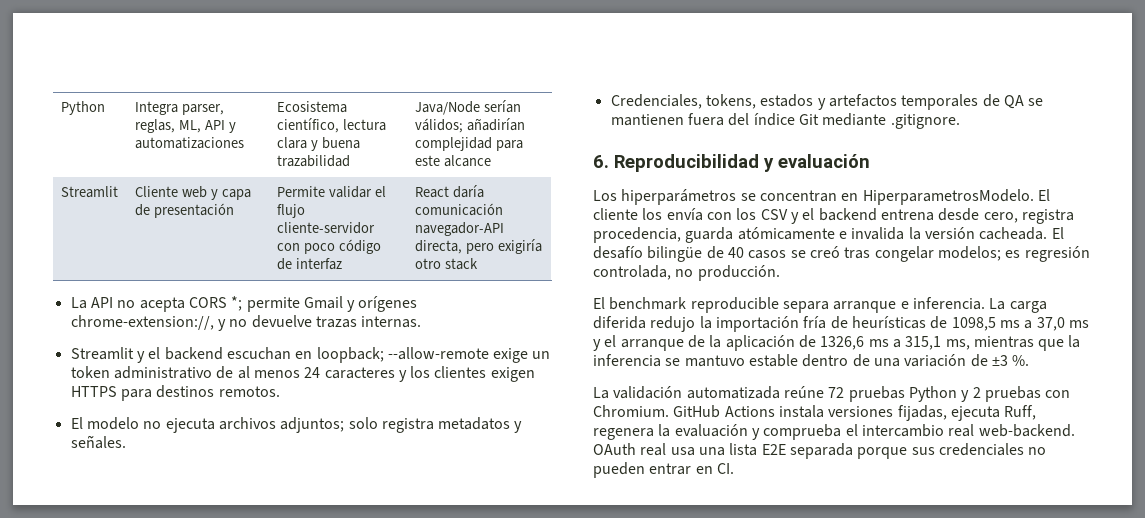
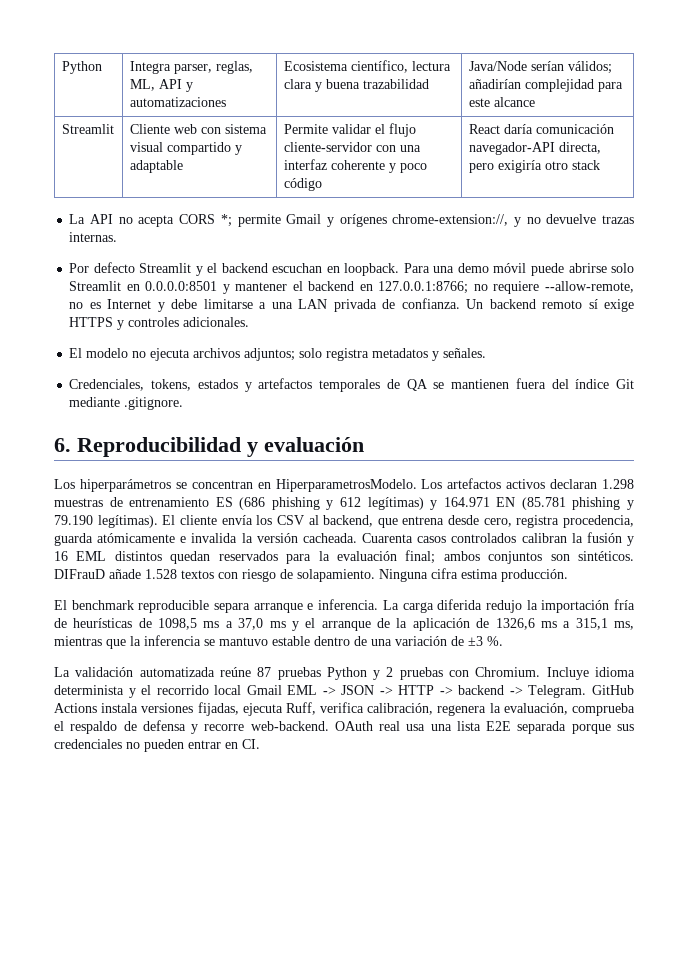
- Streamlit | Cliente web y capa de presentación | Permite validar el flujo cliente-servidor con poco código de interfaz | React daría comunicación navegador-API directa, pero exigiría otro stack
+ Streamlit | Cliente web con sistema visual compartido y adaptable | Permite validar el flujo cliente-servidor con una interfaz coherente y poco código | React daría comunicación navegador-API directa, pero exigiría otro stack
- Streamlit y el backend escuchan en loopback; --allow-remote exige un token administrativo de al menos 24 caracteres y los clientes exigen HTTPS para destinos remotos.
+ Por defecto Streamlit y el backend escuchan en loopback. Para una demo móvil puede abrirse solo Streamlit en 0.0.0.0:8501 y mantener el backend en 127.0.0.1:8766; no requiere --allow-remote, no es Internet y debe limitarse a una LAN privada de confianza. Un backend remoto sí exige HTTPS y controles adicionales.
- El cliente los envía con los CSV y el backend entrena desde cero, registra procedencia, guarda atómicamente e invalida la versión cacheada.
+ Los artefactos activos declaran 1.298 muestras de entrenamiento ES (686 phishing y 612 legítimas) y 164.971 EN (85.781 phishing y 79.190 legítimas). El cliente envía los CSV al backend, que entrena desde cero, registra procedencia, guarda atómicamente e invalida la versión cacheada.
- El desafío bilingüe de 40 casos se creó tras congelar modelos; es regresión controlada, no producción.
+ Cuarenta casos controlados calibran la fusión y 16 EML distintos quedan reservados para la evaluación final; ambos conjuntos son sintéticos. DIFrauD añade 1.528 textos con riesgo de solapamiento. Ninguna cifra estima producción.
- La validación automatizada reúne 72 pruebas Python y 2 pruebas con Chromium.
+ La validación automatizada reúne 87 pruebas Python y 2 pruebas con Chromium.
+ Incluye idioma determinista y el recorrido local Gmail EML -> JSON -> HTTP -> backend -> Telegram.
- GitHub Actions instala versiones fijadas, ejecuta Ruff, regenera la evaluación y comprueba el intercambio real web-backend.
+ GitHub Actions instala versiones fijadas, ejecuta Ruff, verifica calibración, regenera la evaluación, comprueba el respaldo de defensa y recorre web-backend.

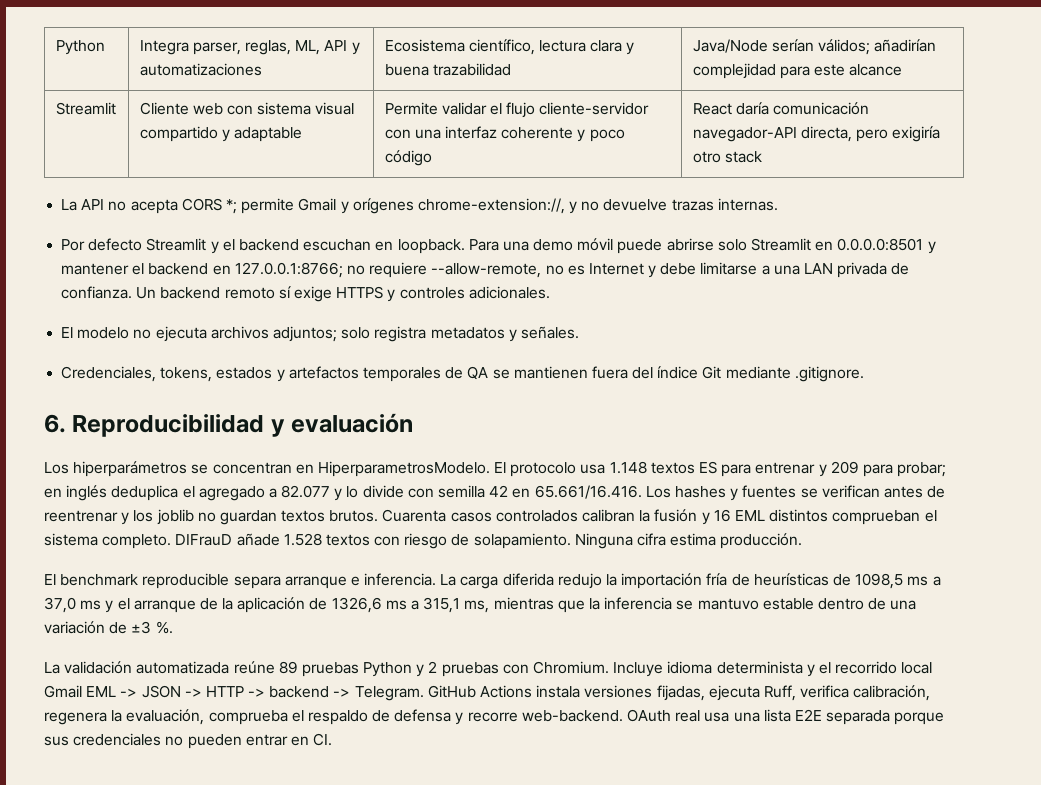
- Los artefactos activos declaran 1.298 muestras de entrenamiento ES (686 phishing y 612 legítimas) y 164.971 EN (85.781 phishing y 79.190 legítimas). El cliente envía los CSV al backend, que entrena desde cero, registra procedencia, guarda atómicamente e invalida la versión cacheada.
+ El protocolo usa 1.148 textos ES para entrenar y 209 para probar; en inglés deduplica el agregado a 82.077 y lo divide con semilla 42 en 65.661/16.416. Los hashes y fuentes se verifican antes de reentrenar y los joblib no guardan textos brutos.
- Cuarenta casos controlados calibran la fusión y 16 EML distintos quedan reservados para la evaluación final; ambos conjuntos son sintéticos.
+ Cuarenta casos controlados calibran la fusión y 16 EML distintos comprueban el sistema completo.
- La validación automatizada reúne 87 pruebas Python y 2 pruebas con Chromium.
+ La validación automatizada reúne 89 pruebas Python y 2 pruebas con Chromium.

